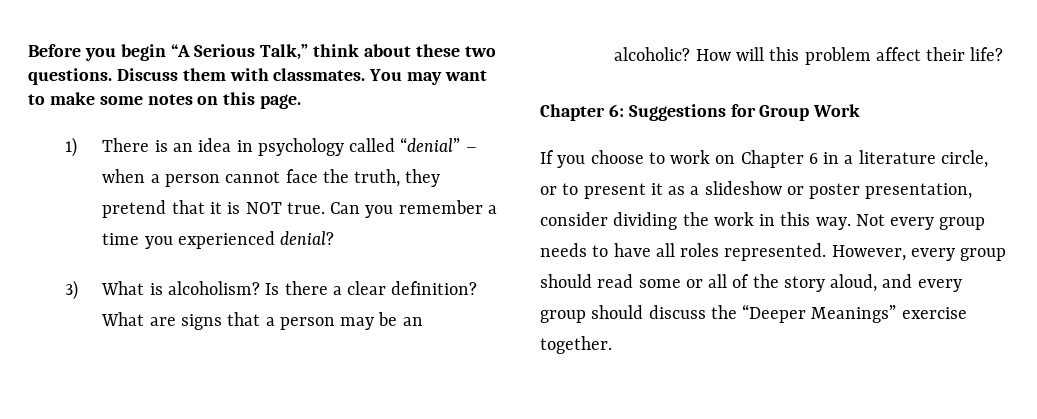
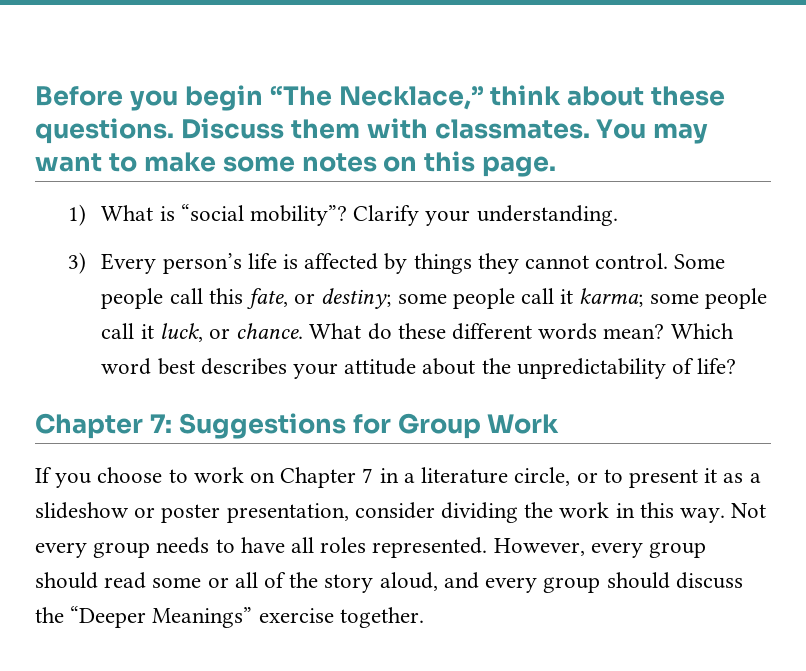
- Before you begin “A Serious Talk,” think about these two questions.
+ Before you begin “The Necklace,” think about these questions.
- 1) There is an idea in psychology called “denial” – when a person cannot face the truth, they pretend that it is NOT true. Can you remember a time you experienced denial?
- 3) What is alcoholism? Is there a clear definition? What are signs that a person may be an alcoholic? How will this problem affect their life?
+ 1) What is “social mobility”? Clarify your understanding.
+ 3) Every person’s life is affected by things they cannot control. Some people call this fate, or destiny; some people call it karma; some people call it luck, or chance. What do these different words mean? Which word best describes your attitude about the unpredictability of life?
- Chapter 6: Suggestions for Group Work
+ Chapter 7: Suggestions for Group Work
- If you choose to work on Chapter 6 in a literature circle, or to present it as a slideshow or poster presentation, consider dividing the work in this way.
+ If you choose to work on Chapter 7 in a literature circle, or to present it as a slideshow or poster presentation, consider dividing the work in this way.

